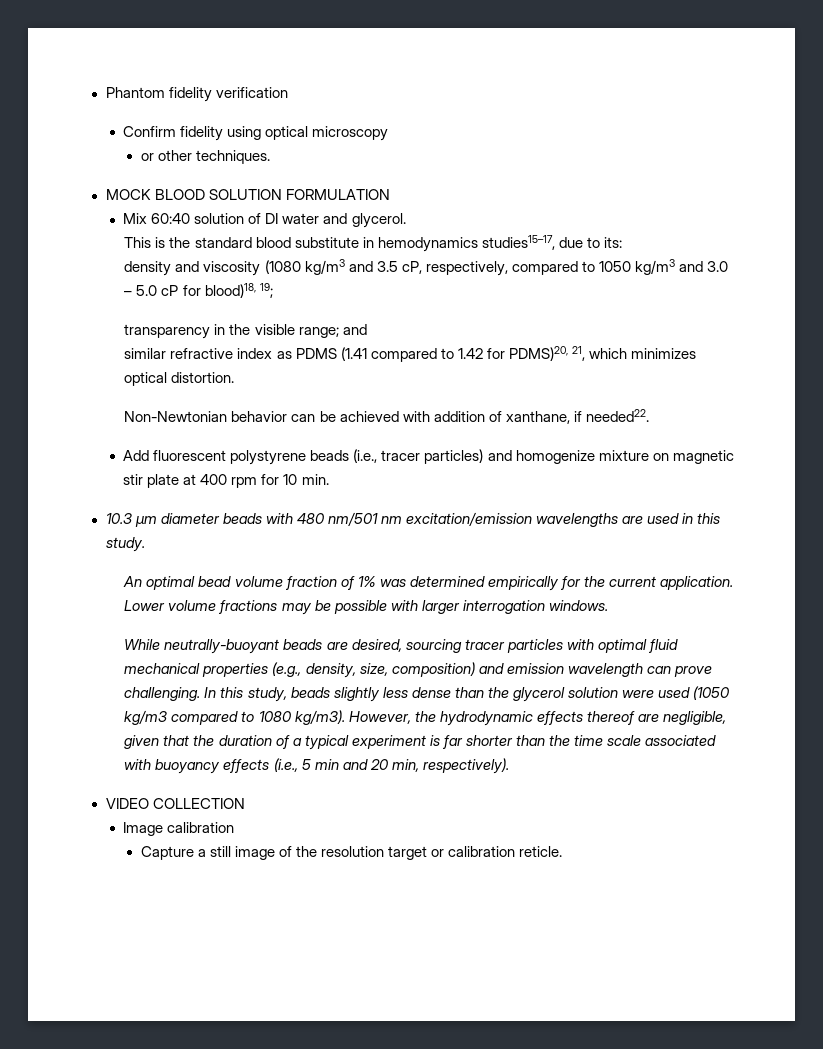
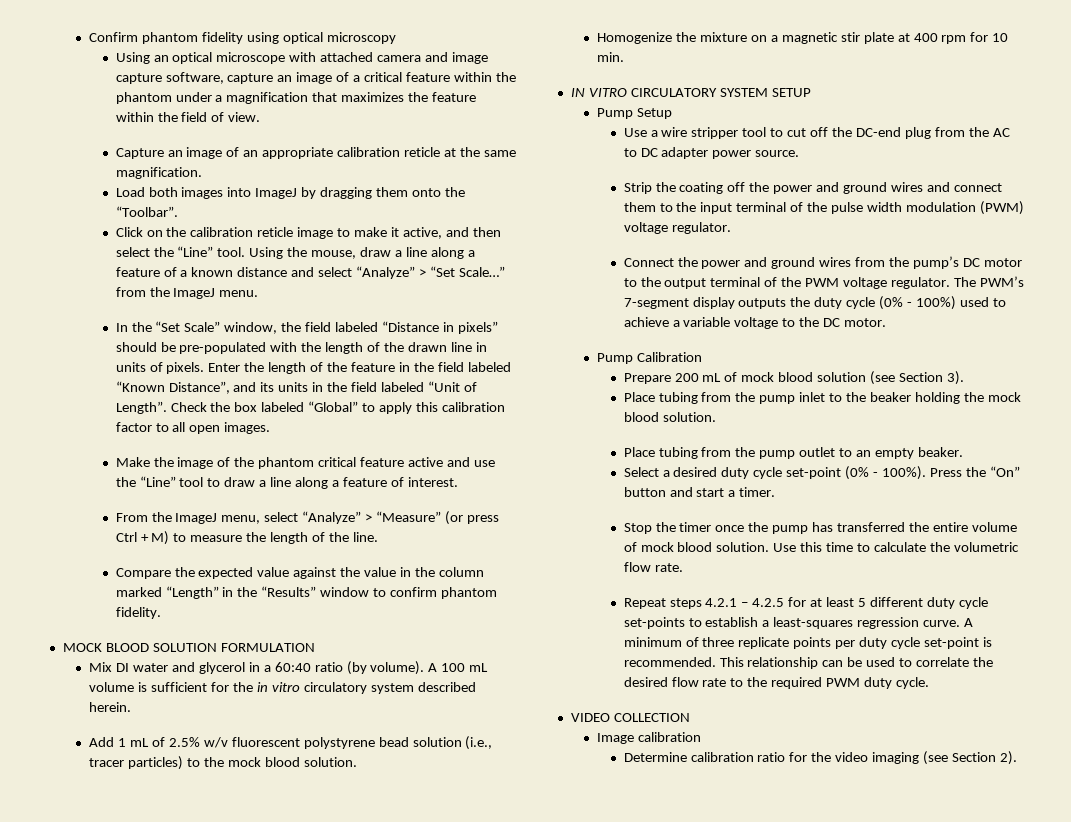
- Phantom fidelity verification
- Confirm fidelity using optical microscopy
+ Confirm phantom fidelity using optical microscopy
- or other techniques.
+ Using an optical microscope with attached camera and image capture software, capture an image of a critical feature within the phantom under a magnification that maximizes the feature within the field of view.
+ Capture an image of an appropriate calibration reticle at the same magnification.
+ Load both images into ImageJ by dragging them onto the “Toolbar”.
+ Click on the calibration reticle image to make it active, and then select the “Line” tool. Using the mouse, draw a line along a feature of a known distance and select “Analyze” > “Set Scale…” from the ImageJ menu.
+ In the “Set Scale” window, the field labeled “Distance in pixels” should be pre-populated with the length of the drawn line in units of pixels. Enter the length of the feature in the field labeled “Known Distance”, and its units in the field labeled “Unit of Length”. Check the box labeled “Global” to apply this calibration factor to all open images.
+ Make the image of the phantom critical feature active and use the “Line” tool to draw a line along a feature of interest.
+ From the ImageJ menu, select “Analyze” > “Measure” (or press Ctrl + M) to measure the length of the line.
+ Compare the expected value against the value in the column marked “Length” in the “Results” window to confirm phantom fidelity.
- Mix 60:40 solution of DI water and glycerol.
- This is the standard blood substitute in hemodynamics studies15–17, due to its:
- density and viscosity (1080 kg/m3 and 3.5 cP, respectively, compared to 1050 kg/m3 and 3.0 – 5.0 cP for blood)18, 19;
- transparency in the visible range; and
- similar refractive index as PDMS (1.41 compared to 1.42 for PDMS)20, 21, which minimizes optical distortion.
- Non-Newtonian behavior can be achieved with addition of xanthane, if needed22.
- Add fluorescent polystyrene beads (i.e., tracer particles) and homogenize mixture on magnetic stir plate at 400 rpm for 10 min.
+ Mix DI water and glycerol in a 60:40 ratio (by volume). A 100 mL volume is sufficient for the in vitro circulatory system described herein.
+ Add 1 mL of 2.5% w/v fluorescent polystyrene bead solution (i.e., tracer particles) to the mock blood solution.
+ Homogenize the mixture on a magnetic stir plate at 400 rpm for 10 min.
- 10.3 µm diameter beads with 480 nm/501 nm excitation/emission wavelengths are used in this study.
- An optimal bead volume fraction of 1% was determined empirically for the current application. Lower volume fractions may be possible with larger interrogation windows.
- While neutrally-buoyant beads are desired, sourcing tracer particles with optimal fluid mechanical properties (e.g., density, size, composition) and emission wavelength can prove challenging. In this study, beads slightly less dense than the glycerol solution were used (1050 kg/m3 compared to 1080 kg/m3). However, the hydrodynamic effects thereof are negligible, given that the duration of a typical experiment is far shorter than the time scale associated with buoyancy effects (i.e., 5 min and 20 min, respectively).
+ IN VITRO CIRCULATORY SYSTEM SETUP
+ Pump Setup
+ Use a wire stripper tool to cut off the DC-end plug from the AC to DC adapter power source.
+ Strip the coating off the power and ground wires and connect them to the input terminal of the pulse width modulation (PWM) voltage regulator.
+ Connect the power and ground wires from the pump’s DC motor to the output terminal of the PWM voltage regulator. The PWM’s 7-segment display outputs the duty cycle (0% - 100%) used to achieve a variable voltage to the DC motor.
+ Pump Calibration
+ Prepare 200 mL of mock blood solution (see Section 3).
+ Place tubing from the pump inlet to the beaker holding the mock blood solution.
+ Place tubing from the pump outlet to an empty beaker.
+ Select a desired duty cycle set-point (0% - 100%). Press the “On” button and start a timer.
+ Stop the timer once the pump has transferred the entire volume of mock blood solution. Use this time to calculate the volumetric flow rate.
+ Repeat steps 4.2.1 – 4.2.5 for at least 5 different duty cycle set-points to establish a least-squares regression curve. A minimum of three replicate points per duty cycle set-point is recommended. This relationship can be used to correlate the desired flow rate to the required PWM duty cycle.
  VIDEO COLLECTION
  Image calibration
- Capture a still image of the resolution target or calibration reticle.
+ Determine calibration ratio for the video imaging (see Section 2).

